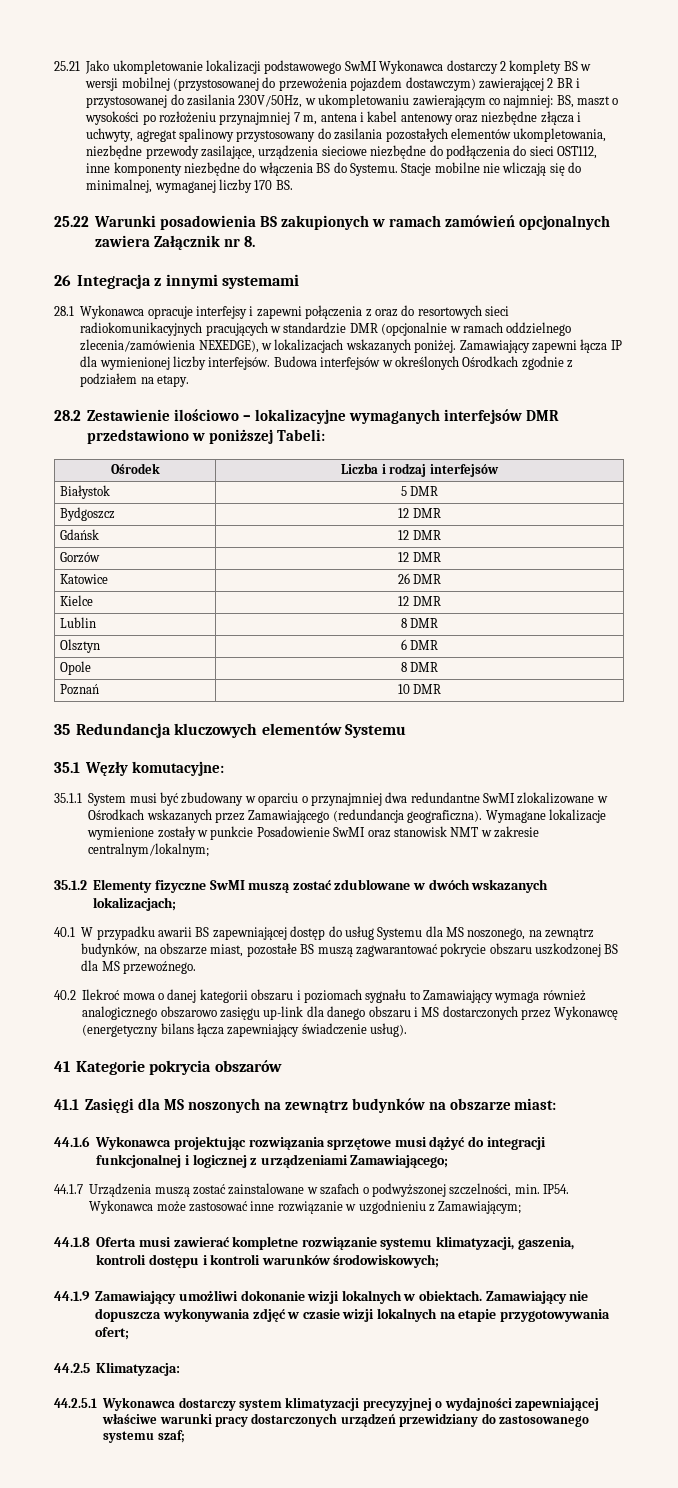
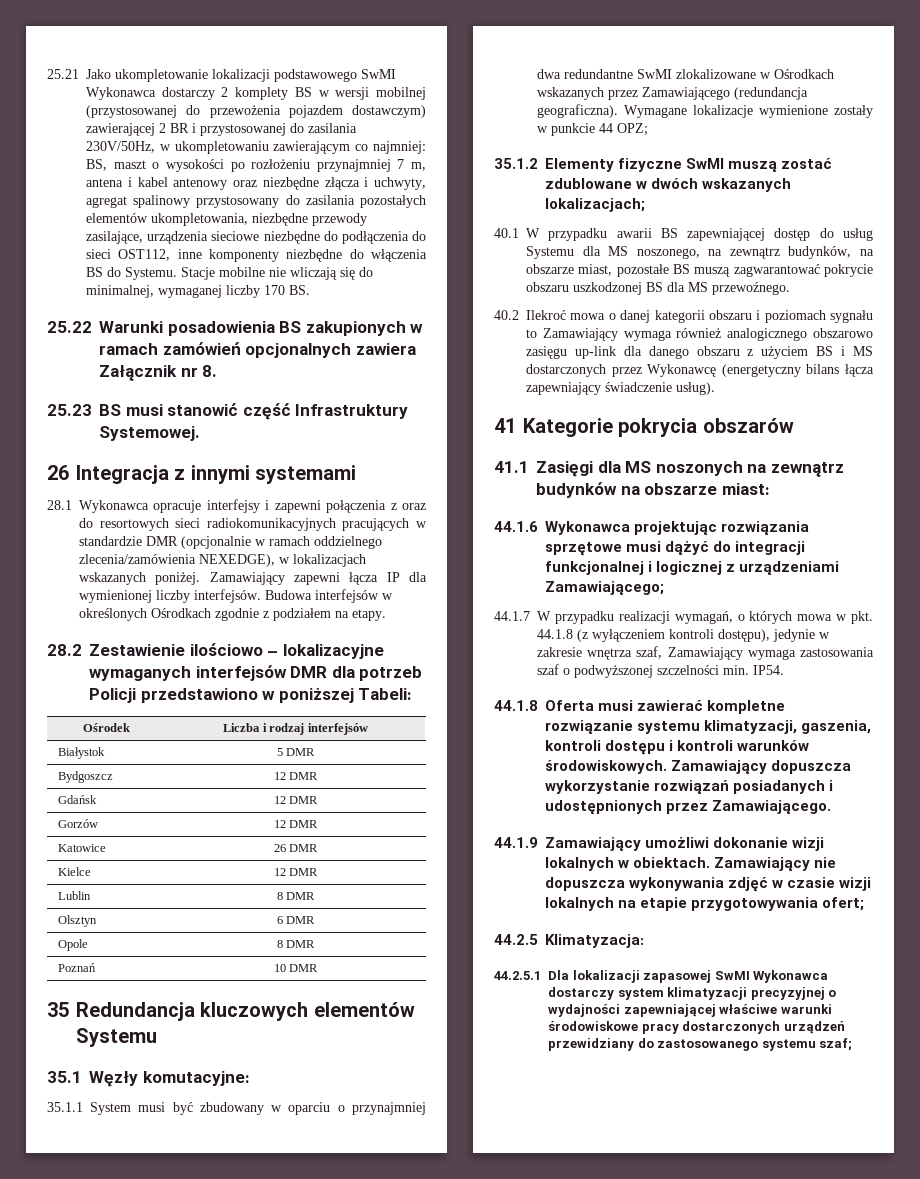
+ 25.23 BS musi stanowić część Infrastruktury Systemowej.
- 28.2 Zestawienie ilościowo – lokalizacyjne wymaganych interfejsów DMR przedstawiono w poniższej Tabeli:
+ 28.2 Zestawienie ilościowo – lokalizacyjne wymaganych interfejsów DMR dla potrzeb Policji przedstawiono w poniższej Tabeli:
- Wymagane lokalizacje wymienione zostały w punkcie Posadowienie SwMI oraz stanowisk NMT w zakresie centralnym/lokalnym;
+ Wymagane lokalizacje wymienione zostały w punkcie 44 OPZ;
- 40.2 Ilekroć mowa o danej kategorii obszaru i poziomach sygnału to Zamawiający wymaga również analogicznego obszarowo zasięgu up-link dla danego obszaru i MS dostarczonych przez Wykonawcę (energetyczny bilans łącza zapewniający świadczenie usług).
+ 40.2 Ilekroć mowa o danej kategorii obszaru i poziomach sygnału to Zamawiający wymaga również analogicznego obszarowo zasięgu up-link dla danego obszaru z użyciem BS i MS dostarczonych przez Wykonawcę (energetyczny bilans łącza zapewniający świadczenie usług).
- 44.1.7 Urządzenia muszą zostać zainstalowane w szafach o podwyższonej szczelności, min. IP54. Wykonawca może zastosować inne rozwiązanie w uzgodnieniu z Zamawiającym;
+ 44.1.7 W przypadku realizacji wymagań, o których mowa w pkt. 44.1.8 (z wyłączeniem kontroli dostępu), jedynie w zakresie wnętrza szaf, Zamawiający wymaga zastosowania szaf o podwyższonej szczelności min. IP54.
- 44.1.8 Oferta musi zawierać kompletne rozwiązanie systemu klimatyzacji, gaszenia, kontroli dostępu i kontroli warunków środowiskowych;
+ 44.1.8 Oferta musi zawierać kompletne rozwiązanie systemu klimatyzacji, gaszenia, kontroli dostępu i kontroli warunków środowiskowych. Zamawiający dopuszcza wykorzystanie rozwiązań posiadanych i udostępnionych przez Zamawiającego.
- 44.2.5.1 Wykonawca dostarczy system klimatyzacji precyzyjnej o wydajności zapewniającej właściwe warunki pracy dostarczonych urządzeń przewidziany do zastosowanego systemu szaf;
+ 44.2.5.1 Dla lokalizacji zapasowej SwMI Wykonawca dostarczy system klimatyzacji precyzyjnej o wydajności zapewniającej właściwe warunki środowiskowe pracy dostarczonych urządzeń przewidziany do zastosowanego systemu szaf;

